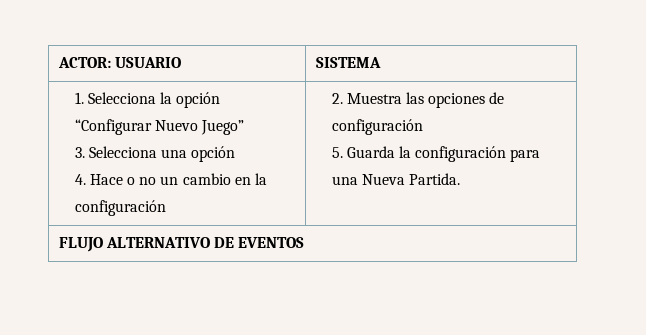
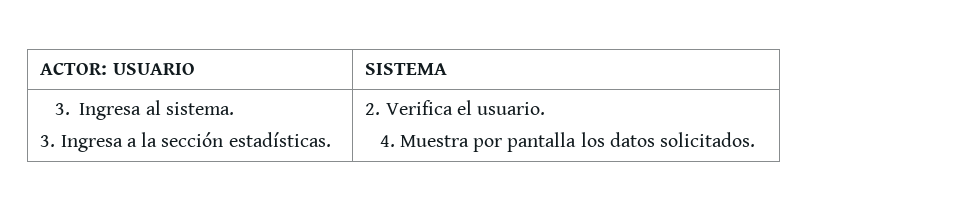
- 1. Selecciona la opción “Configurar Nuevo Juego”
- 3. Selecciona una opción
- 4. Hace o no un cambio en la configuración | 2. Muestra las opciones de configuración
- 5. Guarda la configuración para una Nueva Partida.
- FLUJO ALTERNATIVO DE EVENTOS
+ 3. Ingresa al sistema.
+ 3. Ingresa a la sección estadísticas. | 2. Verifica el usuario.
+ 4. Muestra por pantalla los datos solicitados.

